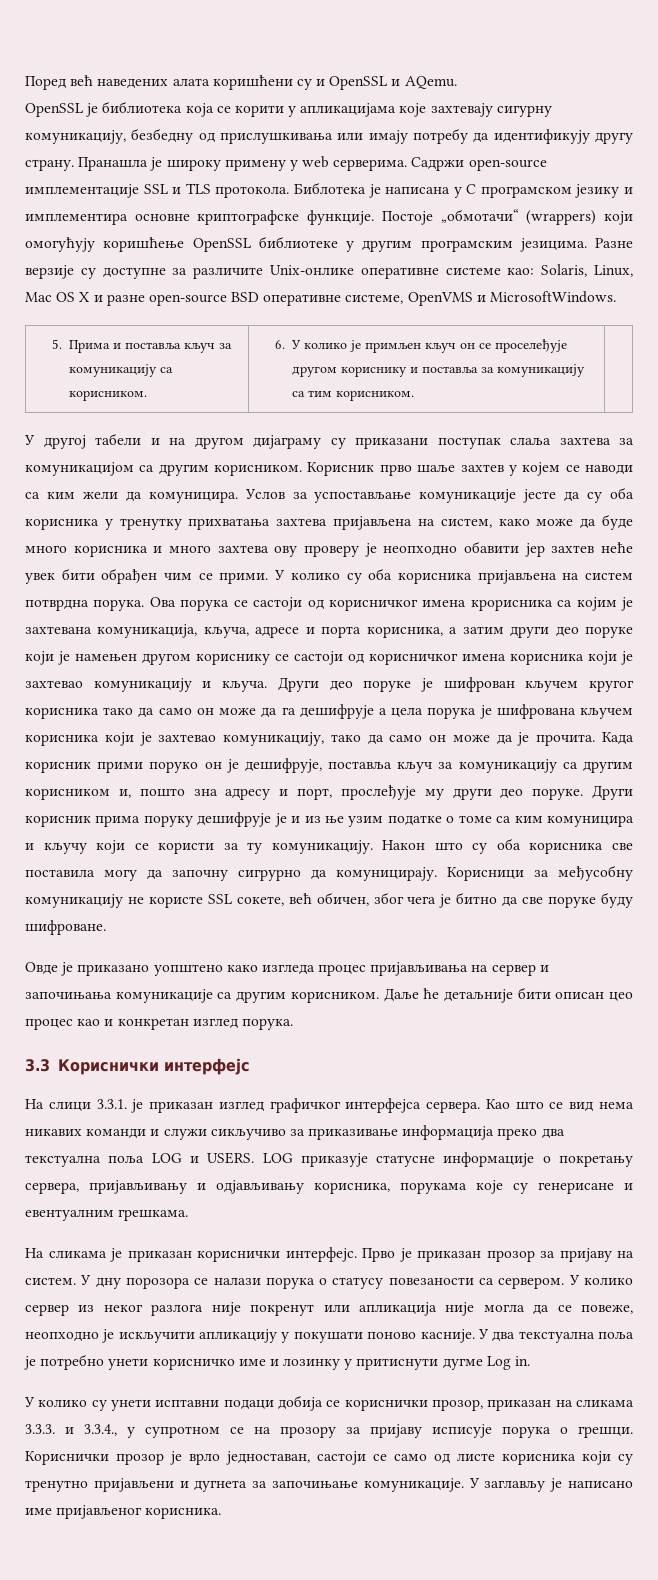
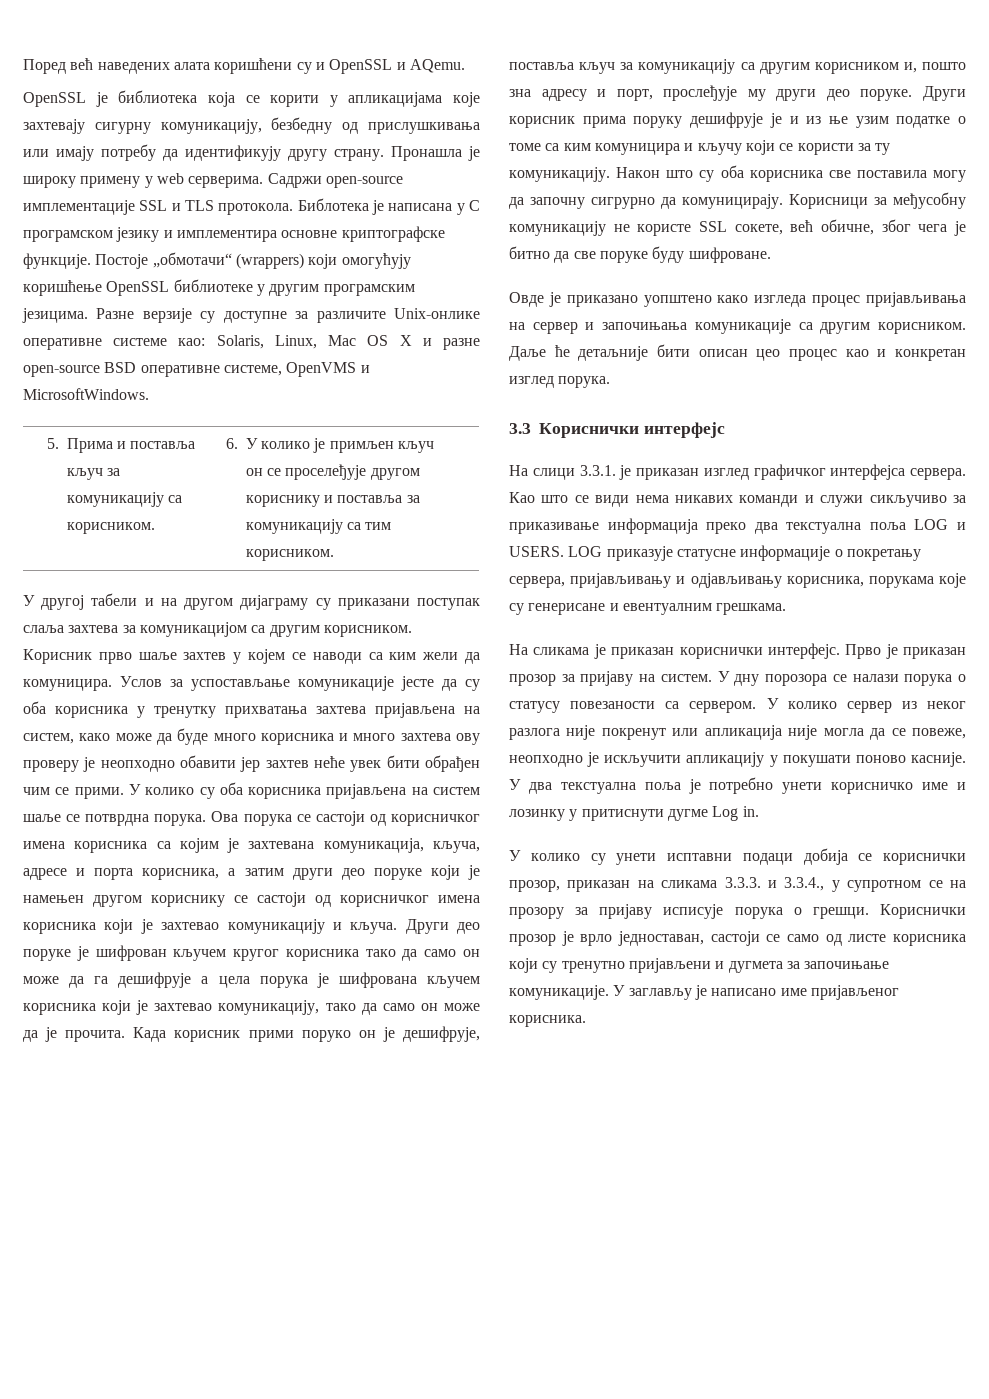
- Пранашла је широку примену у web серверима.
+ Пронашла је широку примену у web серверима.
- У колико су оба корисника пријављена на систем потврдна порука.
+ У колико су оба корисника пријављена на систем шаље се потврдна порука.
- Ова порука се састоји од корисничког имена крорисника са којим је захтевана комуникација, кључа, адресе и порта корисника, а затим други део поруке који је намењен другом кориснику се састоји од корисничког имена корисника који је захтевао комуникацију и кључа.
+ Ова порука се састоји од корисничког имена корисника са којим је захтевана комуникација, кључа, адресе и порта корисника, а затим други део поруке који је намењен другом кориснику се састоји од корисничког имена корисника који је захтевао комуникацију и кључа.
- Корисници за међусобну комуникацију не користе SSL сокете, већ обичен, због чега је битно да све поруке буду шифроване.
+ Корисници за међусобну комуникацију не користе SSL сокете, већ обичне, због чега је битно да све поруке буду шифроване.
- Као што се вид нема никавих команди и служи сикључиво за приказивање информација преко два текстуална поља LOG и USERS.
+ Као што се види нема никавих команди и служи сикључиво за приказивање информација преко два текстуална поља LOG и USERS.
- Кориснички прозор је врло једноставан, састоји се само од листе корисника који су тренутно пријављени и дугнета за започињање комуникације.
+ Кориснички прозор је врло једноставан, састоји се само од листе корисника који су тренутно пријављени и дугмета за започињање комуникације.

